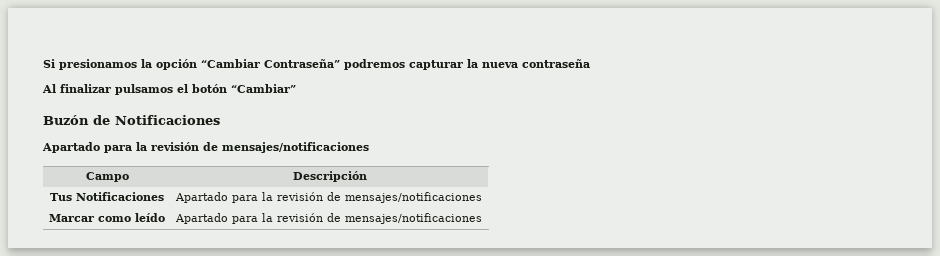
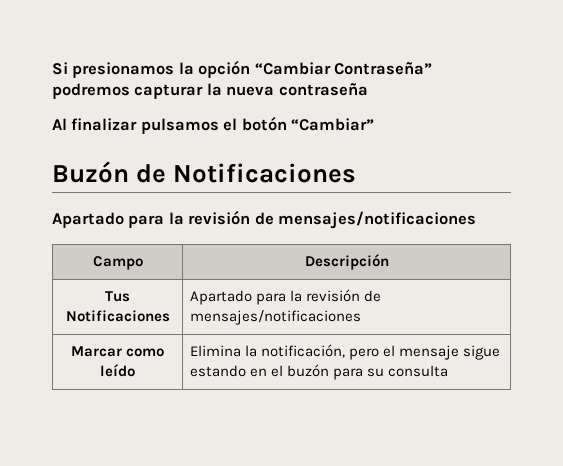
- Marcar como leído | Apartado para la revisión de mensajes/notificaciones
+ Marcar como leído | Elimina la notificación, pero el mensaje sigue estando en el buzón para su consulta

